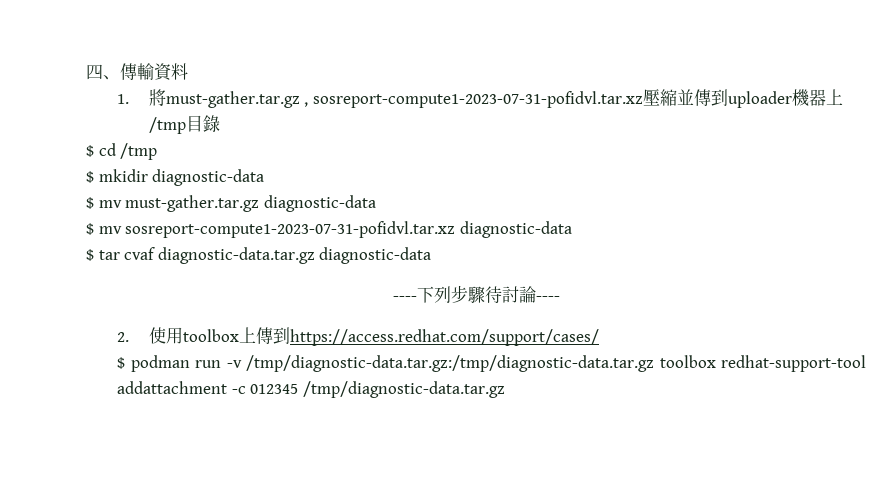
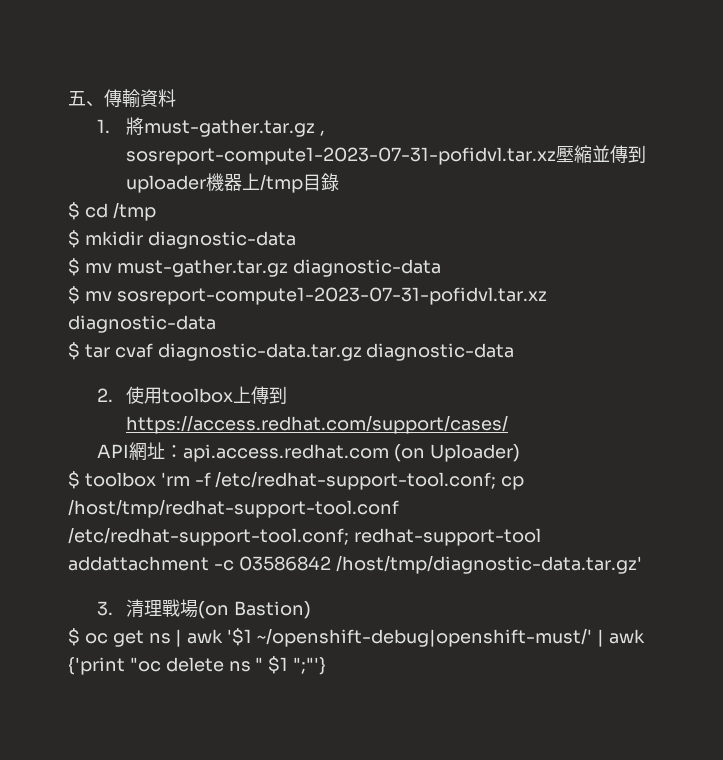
- 四、傳輸資料
+ 五、傳輸資料
- ----下列步驟待討論----
- $ podman run -v /tmp/diagnostic-data.tar.gz:/tmp/diagnostic-data.tar.gz toolbox redhat-support-tool addattachment -c 012345 /tmp/diagnostic-data.tar.gz
+ API網址：api.access.redhat.com (on Uploader)
+ $ toolbox 'rm -f /etc/redhat-support-tool.conf; cp /host/tmp/redhat-support-tool.conf /etc/redhat-support-tool.conf; redhat-support-tool addattachment -c 03586842 /host/tmp/diagnostic-data.tar.gz'
+ 3.清理戰場(on Bastion)
+ $ oc get ns | awk '$1 ~/openshift-debug|openshift-must/' | awk {'print "oc delete ns " $1 ";"'}

